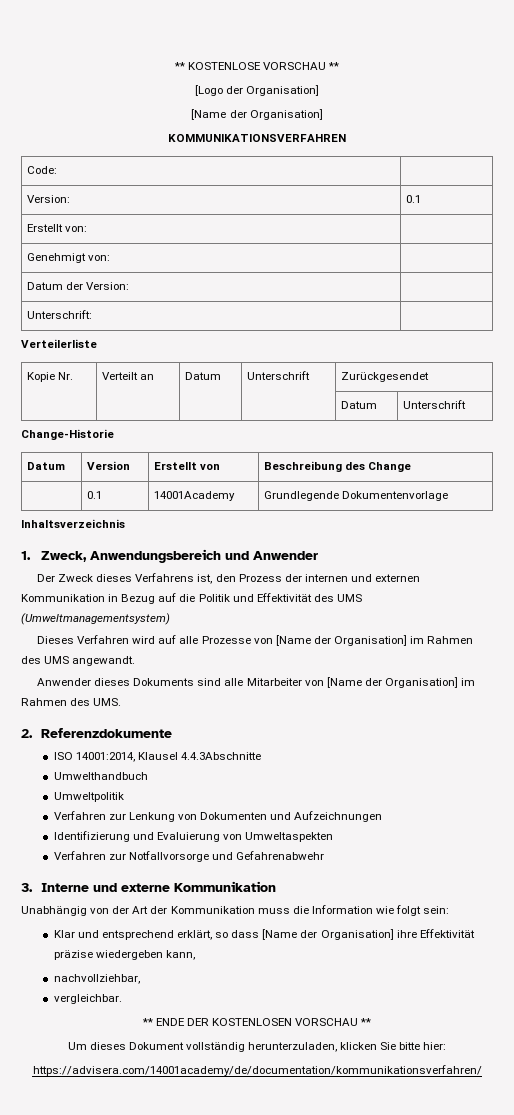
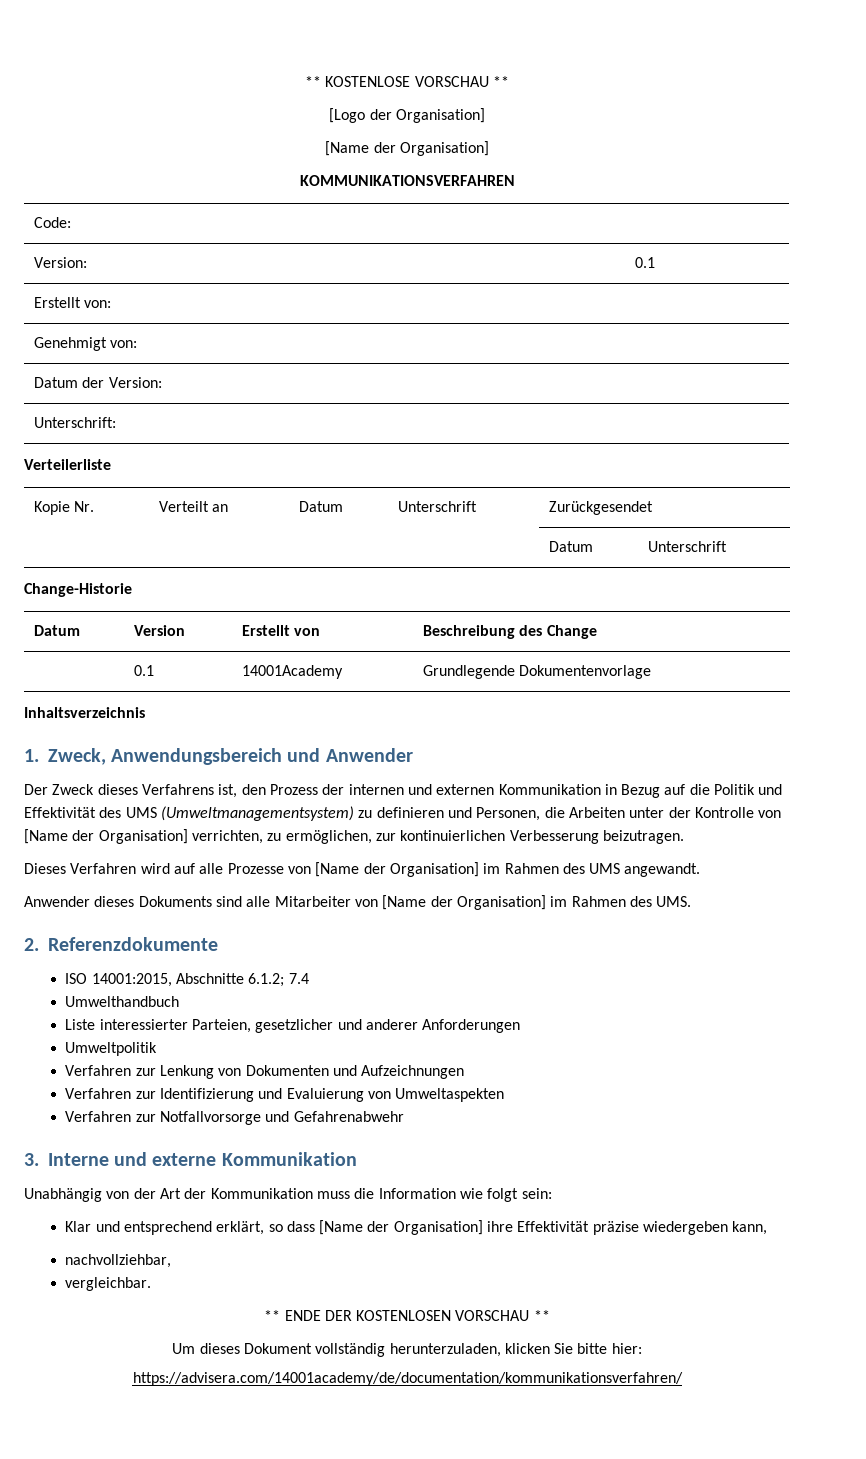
- Der Zweck dieses Verfahrens ist, den Prozess der internen und externen Kommunikation in Bezug auf die Politik und Effektivität des UMS (Umweltmanagementsystem)
+ Der Zweck dieses Verfahrens ist, den Prozess der internen und externen Kommunikation in Bezug auf die Politik und Effektivität des UMS (Umweltmanagementsystem) zu definieren und Personen, die Arbeiten unter der Kontrolle von [Name der Organisation] verrichten, zu ermöglichen, zur kontinuierlichen Verbesserung beizutragen.
- ISO 14001:2014, Klausel 4.4.3Abschnitte
+ ISO 14001:2015, Abschnitte 6.1.2; 7.4
  Umwelthandbuch
+ Liste interessierter Parteien, gesetzlicher und anderer Anforderungen
- Identifizierung und Evaluierung von Umweltaspekten
+ Verfahren zur Identifizierung und Evaluierung von Umweltaspekten

